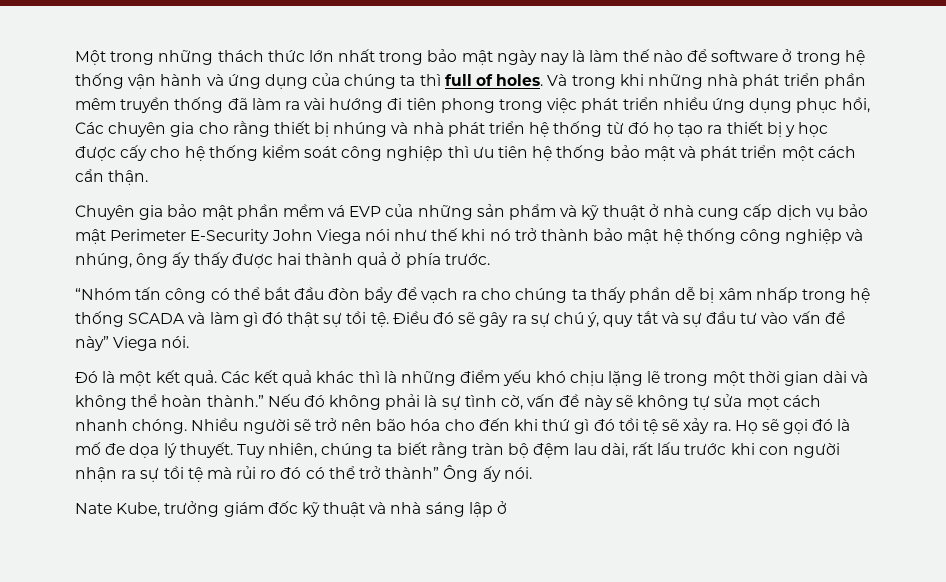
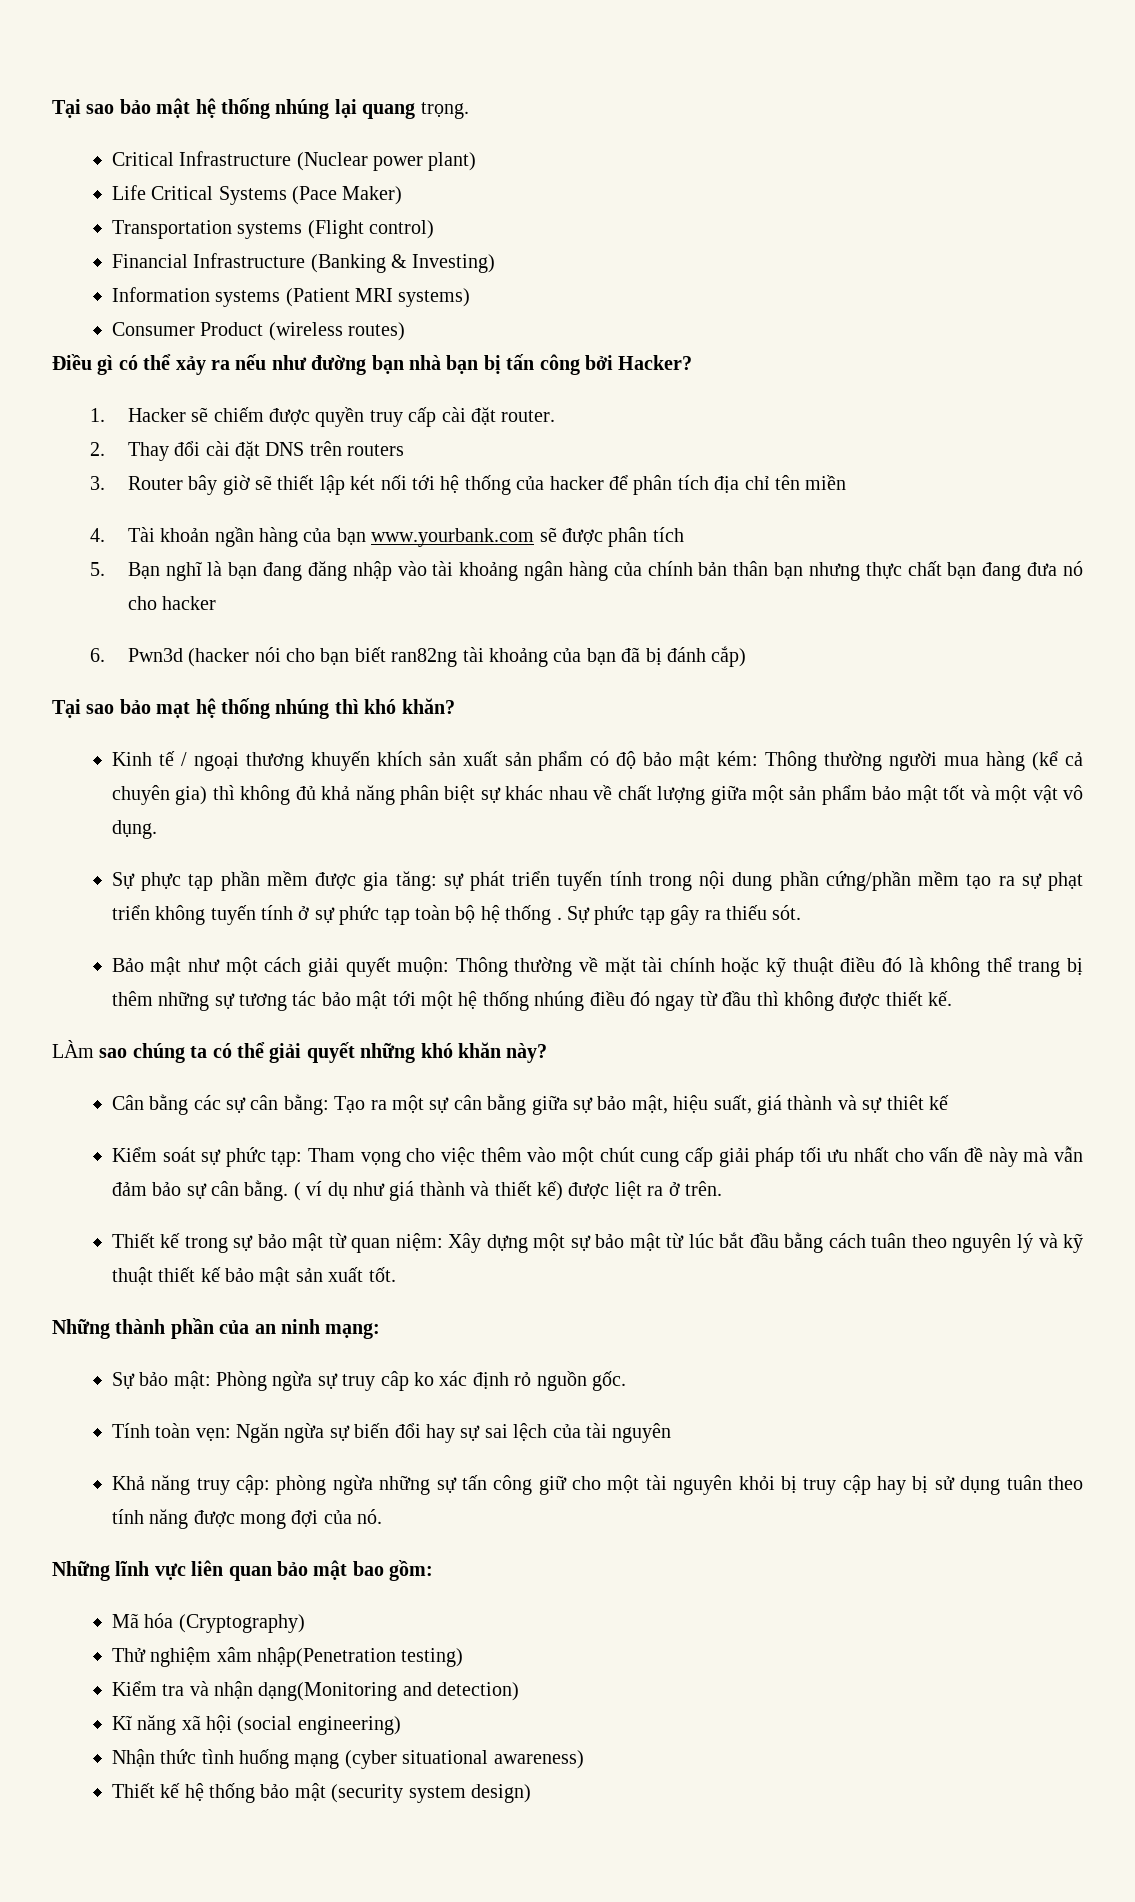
- Một trong những thách thức lớn nhất trong bảo mật ngày nay là làm thế nào để software ở trong hệ thống vận hành và ứng dụng của chúng ta thì full of holes. Và trong khi những nhà phát triển phần mêm truyền thống đã làm ra vài hướng đi tiên phong trong việc phát triển nhiều ứng dụng phục hồi, Các chuyên gia cho rằng thiết bị nhúng và nhà phát triển hệ thống từ đó họ tạo ra thiết bị y học được cấy cho hệ thống kiểm soát công nghiệp thì ưu tiên hệ thống bảo mật và phát triển một cách cẩn thận.
- Chuyên gia bảo mật phần mềm vá EVP của những sản phẩm và kỹ thuật ở nhà cung cấp dịch vụ bảo mật Perimeter E-Security John Viega nói như thế khi nó trở thành bảo mật hệ thống công nghiệp và nhúng, ông ấy thấy được hai thành quả ở phía trước.
- “Nhóm tấn công có thể bắt đầu đòn bẩy để vạch ra cho chúng ta thấy phần dễ bị xâm nhấp trong hệ thống SCADA và làm gì đó thật sự tồi tệ. Điều đó sẽ gây ra sự chú ý, quy tắt và sự đầu tư vào vấn đề này” Viega nói.
- Đó là một kết quả. Các kết quả khác thì là những điểm yếu khó chịu lặng lẽ trong một thời gian dài và không thể hoàn thành.” Nếu đó không phải là sự tình cờ, vấn đề này sẽ không tự sửa mọt cách nhanh chóng. Nhiều người sẽ trở nên bão hóa cho đến khi thứ gì đó tồi tệ sẽ xảy ra. Họ sẽ gọi đó là mố đe dọa lý thuyết. Tuy nhiên, chúng ta biết rằng tràn bộ đệm lau dài, rất lấu trước khi con người nhận ra sự tồi tệ mà rủi ro đó có thể trở thành” Ông ấy nói.
- Nate Kube, trưởng giám đốc kỹ thuật và nhà sáng lập ở
+ Tại sao bảo mật hệ thống nhúng lại quang trọng.
+ Critical Infrastructure (Nuclear power plant)
+ Life Critical Systems (Pace Maker)
+ Transportation systems (Flight control)
+ Financial Infrastructure (Banking & Investing)
+ Information systems (Patient MRI systems)
+ Consumer Product (wireless routes)
+ Điều gì có thể xảy ra nếu như đường bạn nhà bạn bị tấn công bởi Hacker?
+ 1. Hacker sẽ chiếm được quyền truy cấp cài đặt router.
+ 2. Thay đổi cài đặt DNS trên routers
+ 3. Router bây giờ sẽ thiết lập két nối tới hệ thống của hacker để phân tích địa chỉ tên miền
+ 4. Tài khoản ngần hàng của bạn www.yourbank.com sẽ được phân tích
+ 5. Bạn nghĩ là bạn đang đăng nhập vào tài khoảng ngân hàng của chính bản thân bạn nhưng thực chất bạn đang đưa nó cho hacker
+ 6. Pwn3d (hacker nói cho bạn biết ran82ng tài khoảng của bạn đã bị đánh cắp)
+ Tại sao bảo mạt hệ thống nhúng thì khó khăn?
+ Kinh tế / ngoại thương khuyến khích sản xuất sản phẩm có độ bảo mật kém: Thông thường người mua hàng (kể cả chuyên gia) thì không đủ khả năng phân biệt sự khác nhau về chất lượng giữa một sản phẩm bảo mật tốt và một vật vô dụng.
+ Sự phực tạp phần mềm được gia tăng: sự phát triển tuyến tính trong nội dung phần cứng/phần mềm tạo ra sự phạt triển không tuyến tính ở sự phức tạp toàn bộ hệ thống . Sự phức tạp gây ra thiếu sót.
+ Bảo mật như một cách giải quyết muộn: Thông thường về mặt tài chính hoặc kỹ thuật điều đó là không thể trang bị thêm những sự tương tác bảo mật tới một hệ thống nhúng điều đó ngay từ đầu thì không được thiết kế.
+ LÀm sao chúng ta có thể giải quyết những khó khăn này?
+ Cân bằng các sự cân bằng: Tạo ra một sự cân bằng giữa sự bảo mật, hiệu suất, giá thành và sự thiêt kế
+ Kiểm soát sự phức tạp: Tham vọng cho việc thêm vào một chút cung cấp giải pháp tối ưu nhất cho vấn đề này mà vẫn đảm bảo sự cân bằng. ( ví dụ như giá thành và thiết kế) được liệt ra ở trên.
+ Thiết kế trong sự bảo mật từ quan niệm: Xây dựng một sự bảo mật từ lúc bắt đầu bằng cách tuân theo nguyên lý và kỹ thuật thiết kế bảo mật sản xuất tốt.
+ Những thành phần của an ninh mạng:
+ Sự bảo mật: Phòng ngừa sự truy câp ko xác định rỏ nguồn gốc.
+ Tính toàn vẹn: Ngăn ngừa sự biến đổi hay sự sai lệch của tài nguyên
+ Khả năng truy cập: phòng ngừa những sự tấn công giữ cho một tài nguyên khỏi bị truy cập hay bị sử dụng tuân theo tính năng được mong đợi của nó.
+ Những lĩnh vực liên quan bảo mật bao gồm:
+ Mã hóa (Cryptography)
+ Thử nghiệm xâm nhập(Penetration testing)
+ Kiểm tra và nhận dạng(Monitoring and detection)
+ Kĩ năng xã hội (social engineering)
+ Nhận thức tình huống mạng (cyber situational awareness)
+ Thiết kế hệ thống bảo mật (security system design)

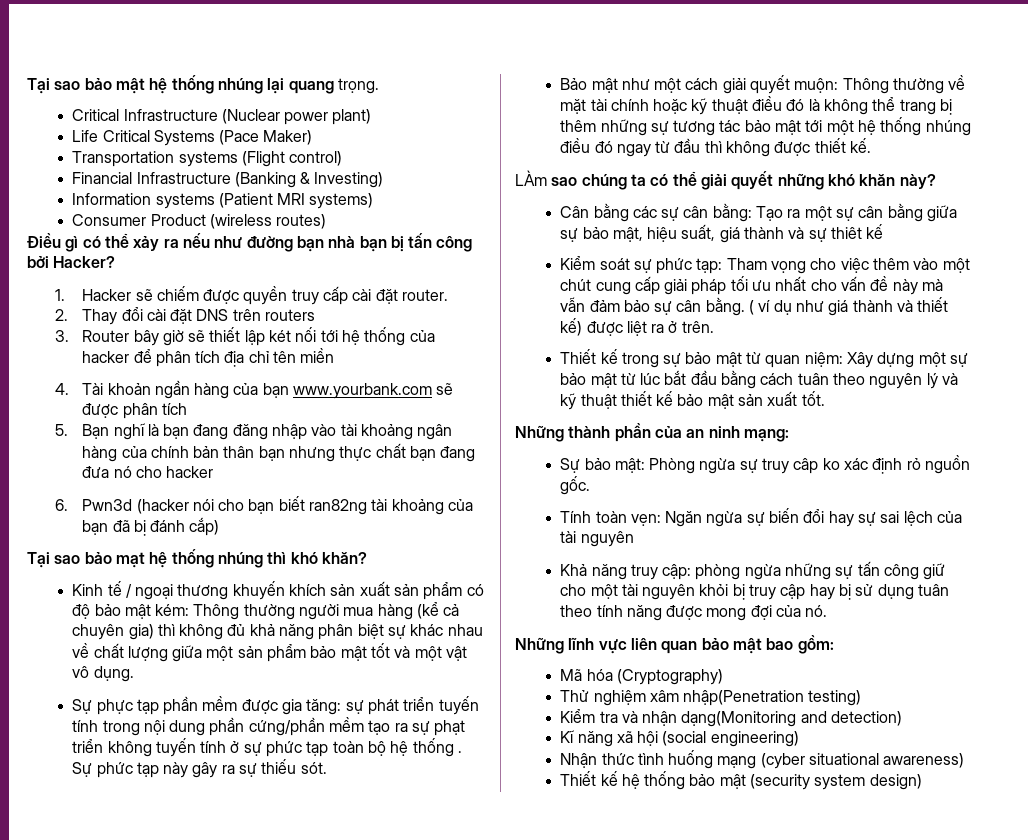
- Sự phức tạp gây ra thiếu sót.
+ Sự phức tạp này gây ra sự thiếu sót.

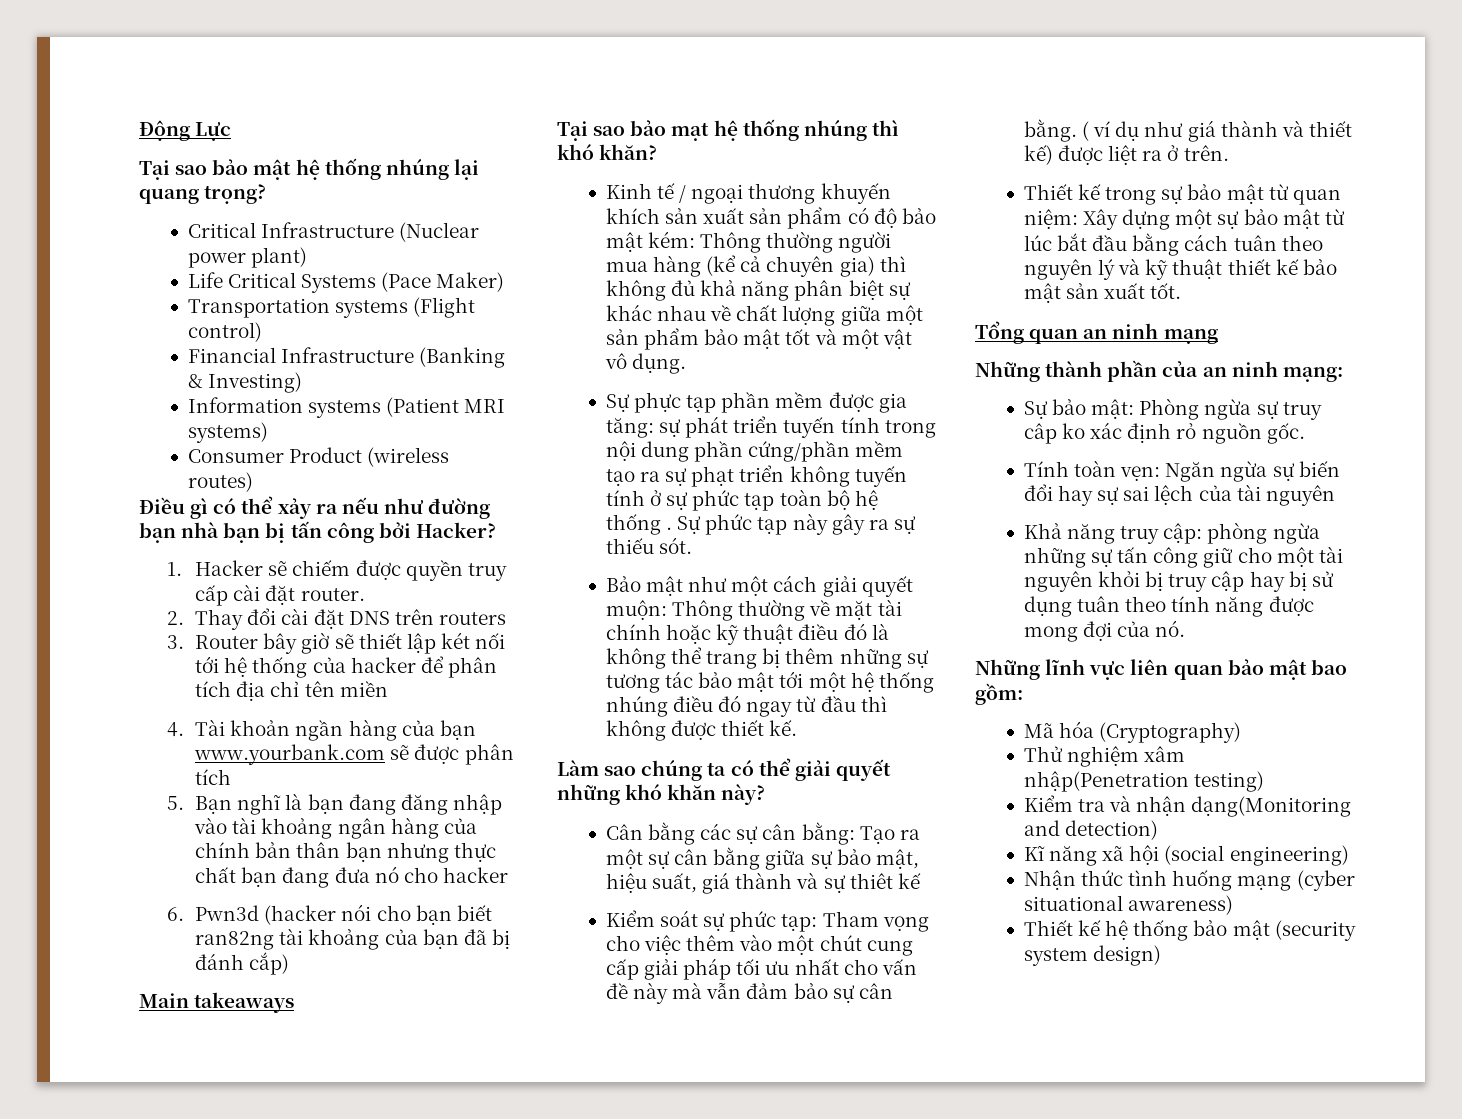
+ Động Lực
- Tại sao bảo mật hệ thống nhúng lại quang trọng.
+ Tại sao bảo mật hệ thống nhúng lại quang trọng?
+ Main takeaways
- LÀm sao chúng ta có thể giải quyết những khó khăn này?
+ Làm sao chúng ta có thể giải quyết những khó khăn này?
+ Tổng quan an ninh mạng

